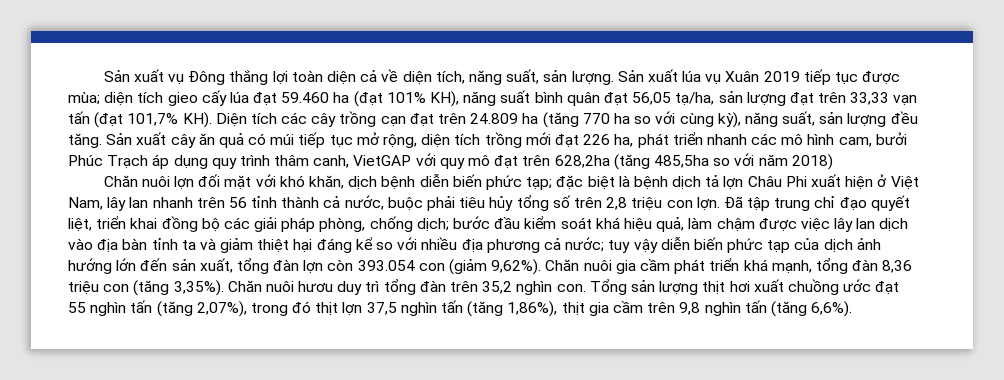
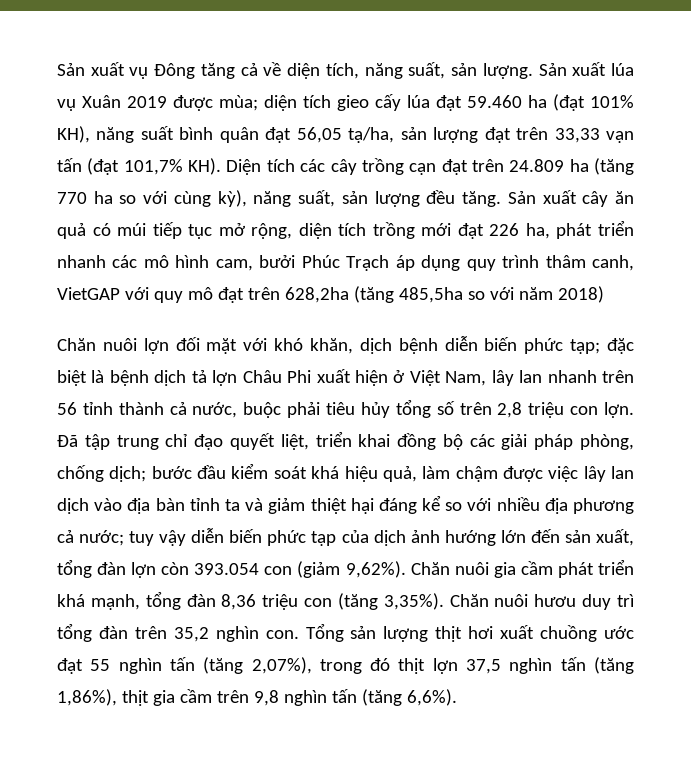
- Sản xuất vụ Đông thắng lợi toàn diện cả về diện tích, năng suất, sản lượng.
+ Sản xuất vụ Đông tăng cả về diện tích, năng suất, sản lượng.
- Sản xuất lúa vụ Xuân 2019 tiếp tục được mùa; diện tích gieo cấy lúa đạt 59.460 ha (đạt 101% KH), năng suất bình quân đạt 56,05 tạ/ha, sản lượng đạt trên 33,33 vạn tấn (đạt 101,7% KH). Diện tích các cây trồng cạn đạt trên 24.809 ha (tăng 770 ha so với cùng kỳ), năng suất, sản lượng đều tăng.
+ Sản xuất lúa vụ Xuân 2019 được mùa; diện tích gieo cấy lúa đạt 59.460 ha (đạt 101% KH), năng suất bình quân đạt 56,05 tạ/ha, sản lượng đạt trên 33,33 vạn tấn (đạt 101,7% KH). Diện tích các cây trồng cạn đạt trên 24.809 ha (tăng 770 ha so với cùng kỳ), năng suất, sản lượng đều tăng.

